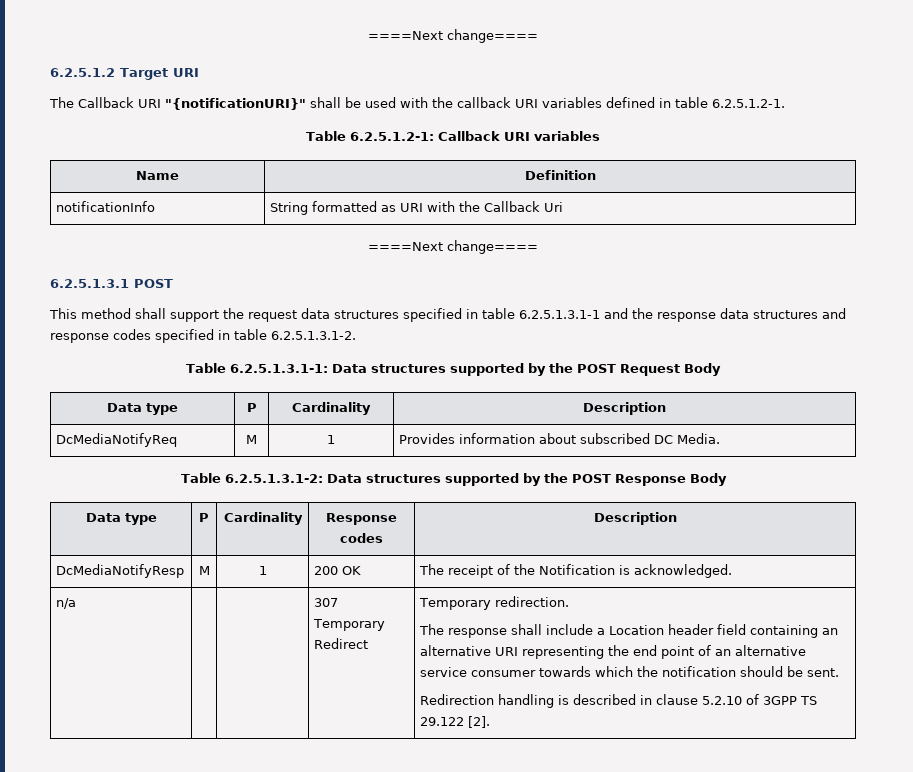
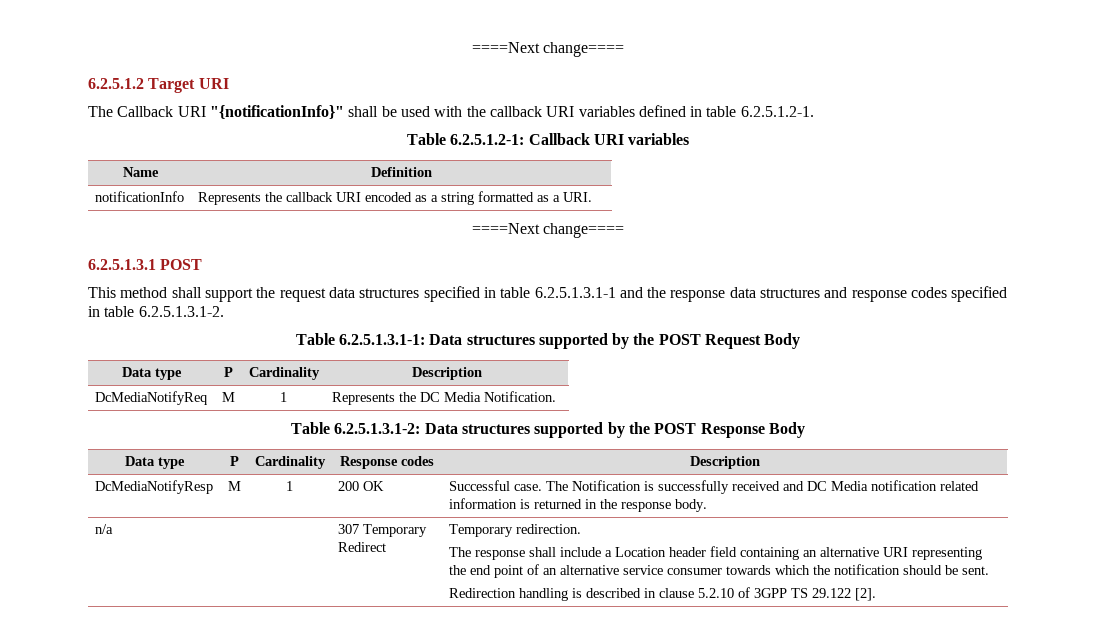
- The Callback URI "{notificationURI}" shall be used with the callback URI variables defined in table 6.2.5.1.2-1.
+ The Callback URI "{notificationInfo}" shall be used with the callback URI variables defined in table 6.2.5.1.2-1.
- notificationInfo | String formatted as URI with the Callback Uri
+ notificationInfo | Represents the callback URI encoded as a string formatted as a URI.
- DcMediaNotifyReq | M | 1 | Provides information about subscribed DC Media.
+ DcMediaNotifyReq | M | 1 | Represents the DC Media Notification.
- DcMediaNotifyResp | M | 1 | 200 OK | The receipt of the Notification is acknowledged.
+ DcMediaNotifyResp | M | 1 | 200 OK | Successful case. The Notification is successfully received and DC Media notification related information is returned in the response body.

